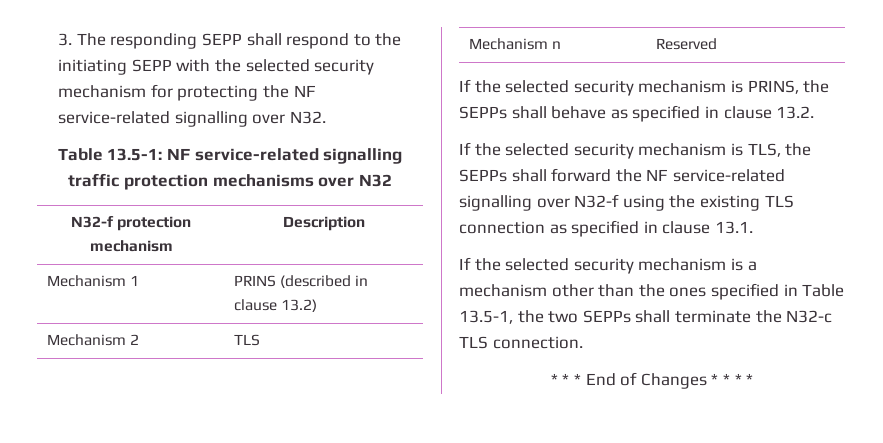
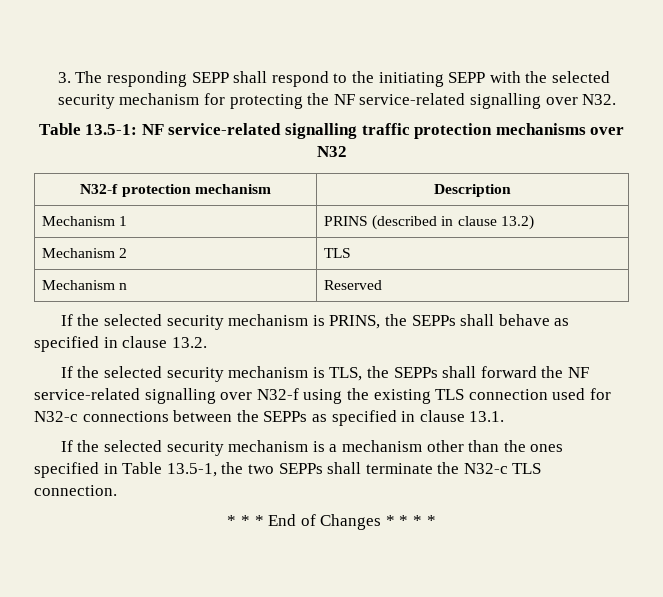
- If the selected security mechanism is TLS, the SEPPs shall forward the NF service-related signalling over N32-f using the existing TLS connection as specified in clause 13.1.
+ If the selected security mechanism is TLS, the SEPPs shall forward the NF service-related signalling over N32-f using the existing TLS connection used for N32-c connections between the SEPPs as specified in clause 13.1.

